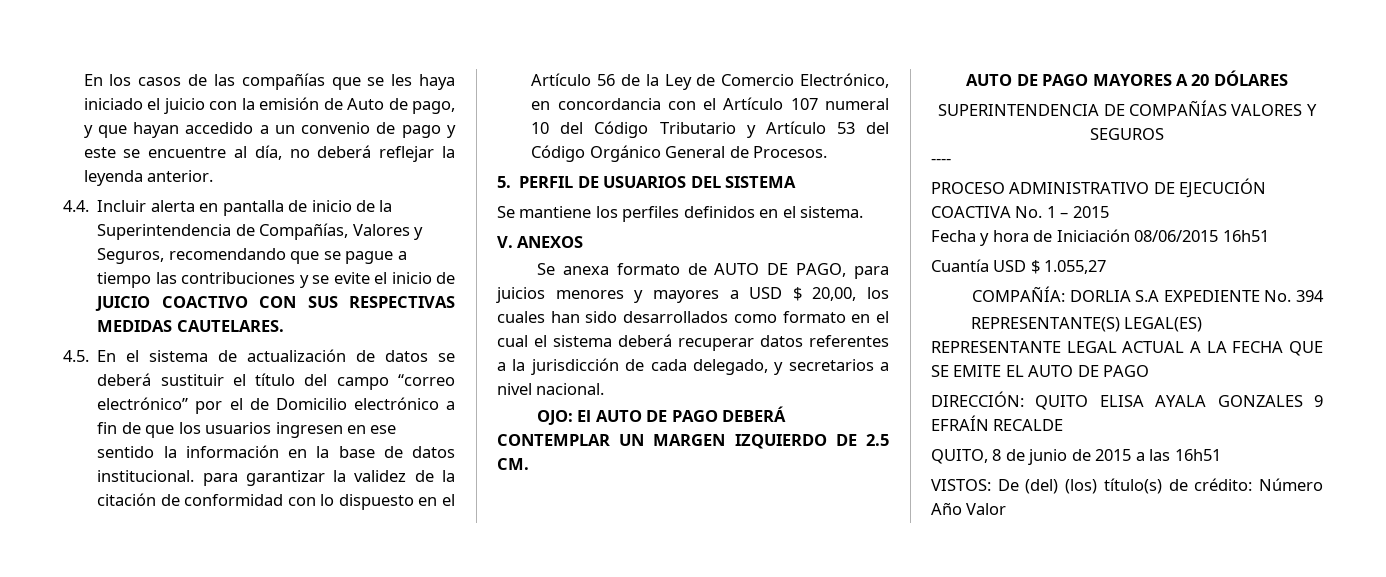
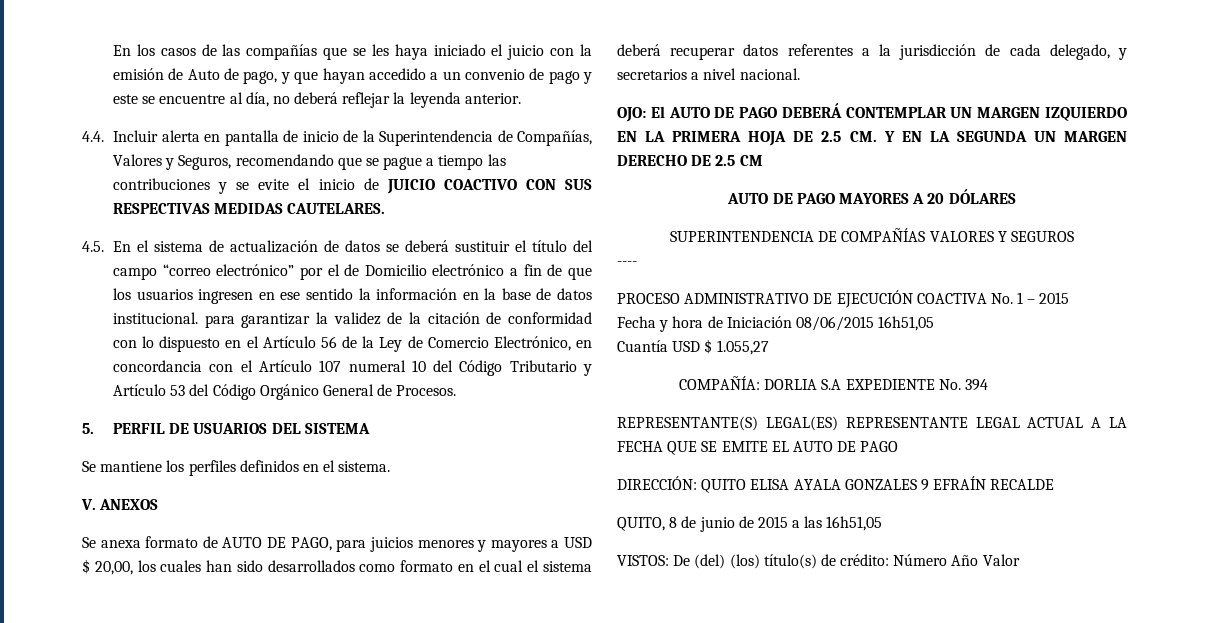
- OJO: El AUTO DE PAGO DEBERÁ CONTEMPLAR UN MARGEN IZQUIERDO DE 2.5 CM.
+ OJO: El AUTO DE PAGO DEBERÁ CONTEMPLAR UN MARGEN IZQUIERDO EN LA PRIMERA HOJA DE 2.5 CM. Y EN LA SEGUNDA UN MARGEN DERECHO DE 2.5 CM
- Fecha y hora de Iniciación 08/06/2015 16h51
+ Fecha y hora de Iniciación 08/06/2015 16h51,05
- QUITO, 8 de junio de 2015 a las 16h51
+ QUITO, 8 de junio de 2015 a las 16h51,05

